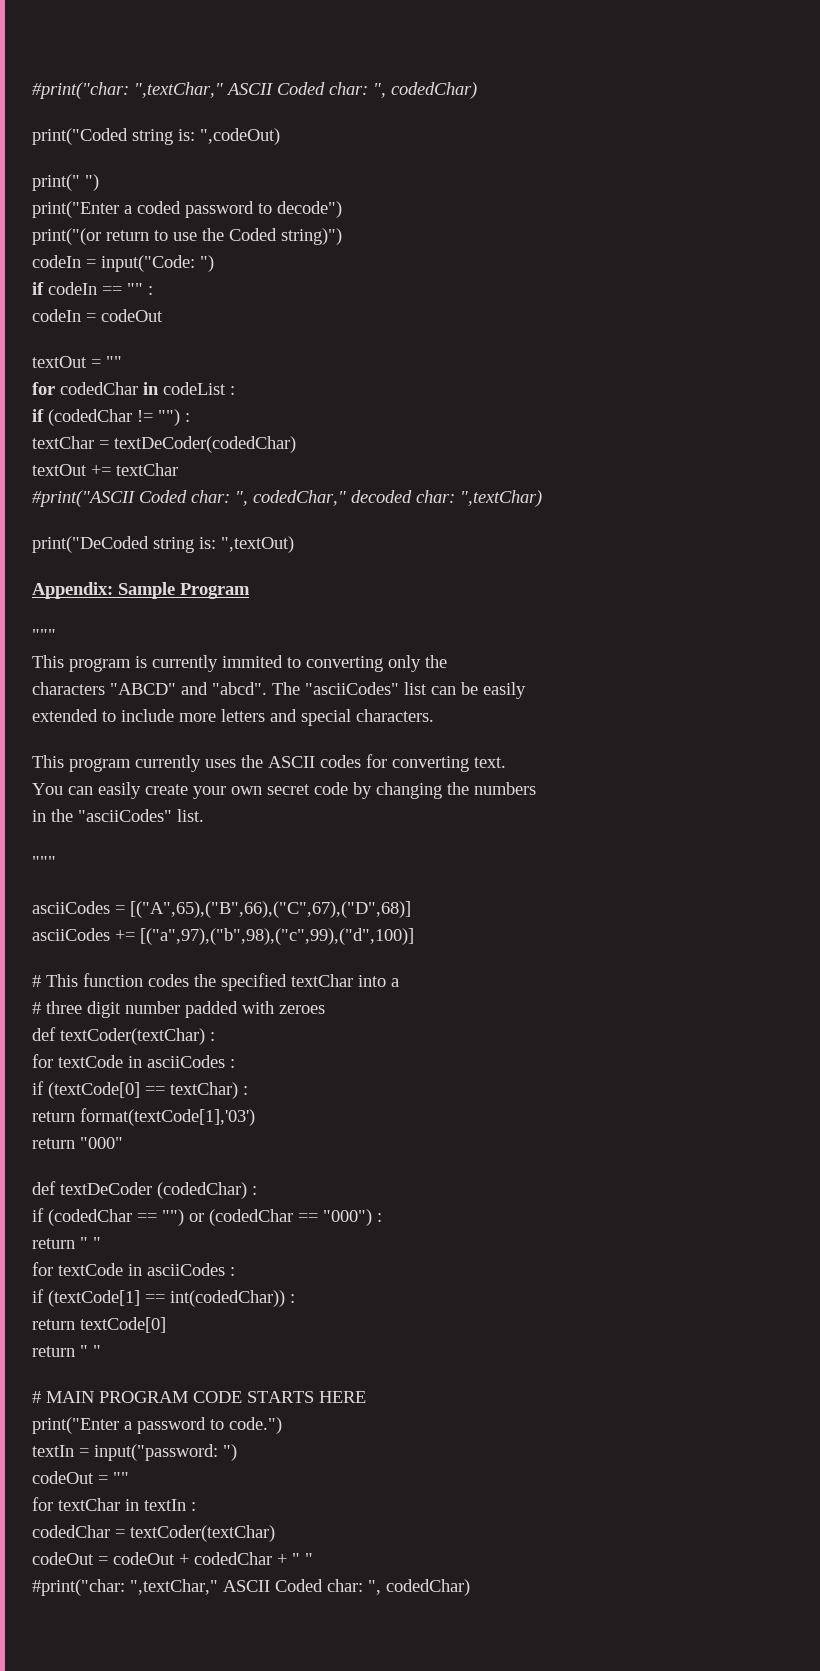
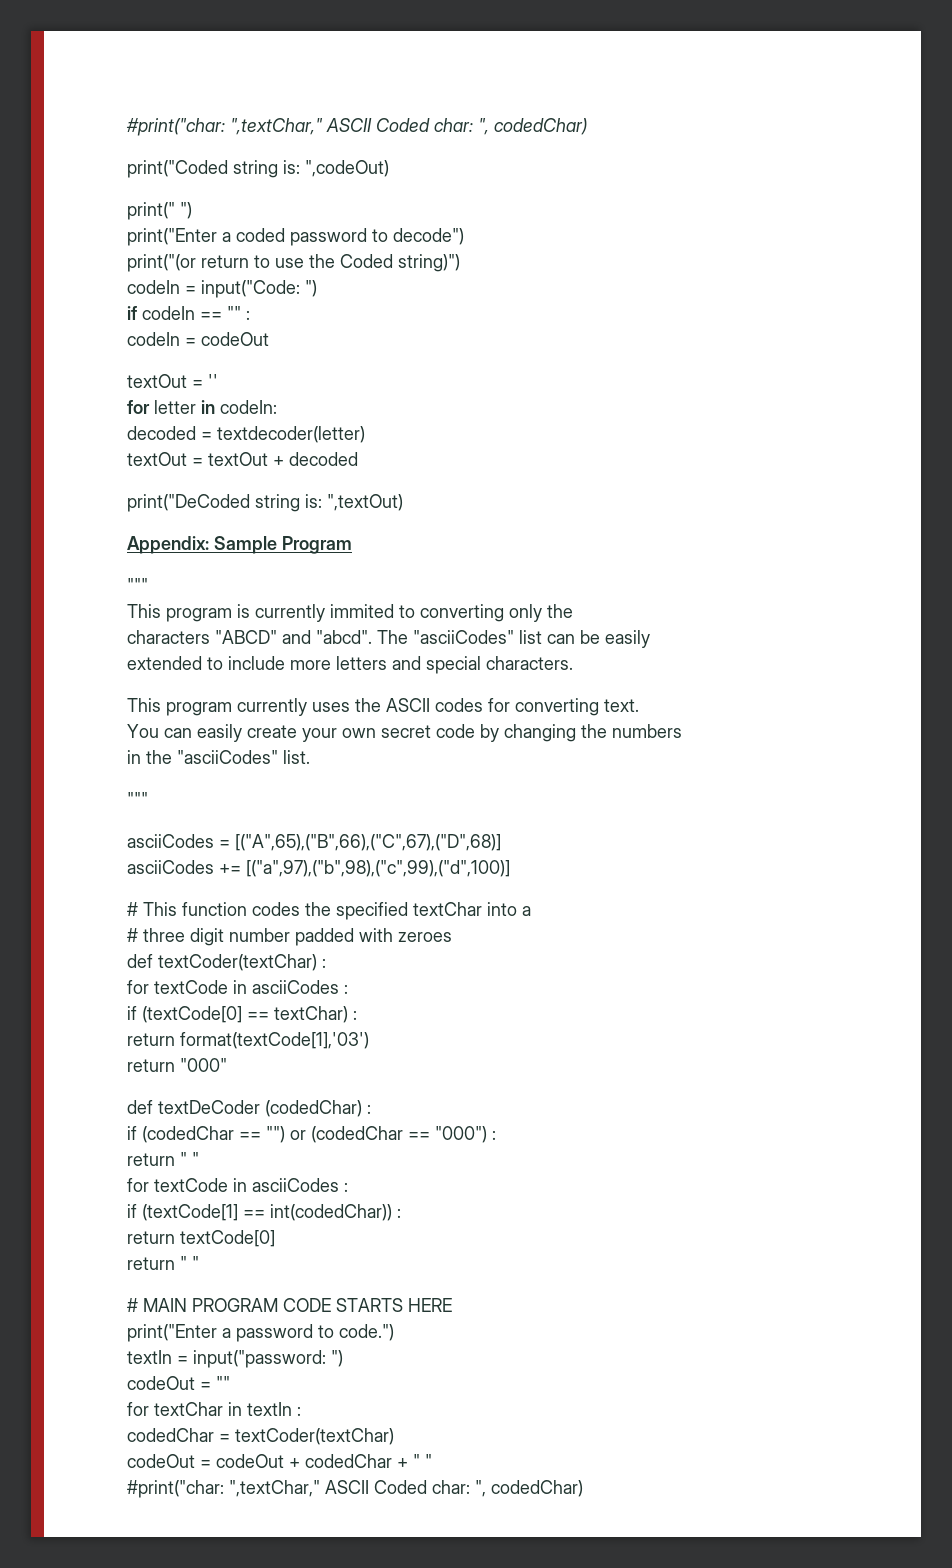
- textOut = ""
- for codedChar in codeList :
- if (codedChar != "") :
- textChar = textDeCoder(codedChar)
- textOut += textChar
- #print("ASCII Coded char: ", codedChar," decoded char: ",textChar)
+ textOut = ''
+ for letter in codeIn:
+ decoded = textdecoder(letter)
+ textOut = textOut + decoded

